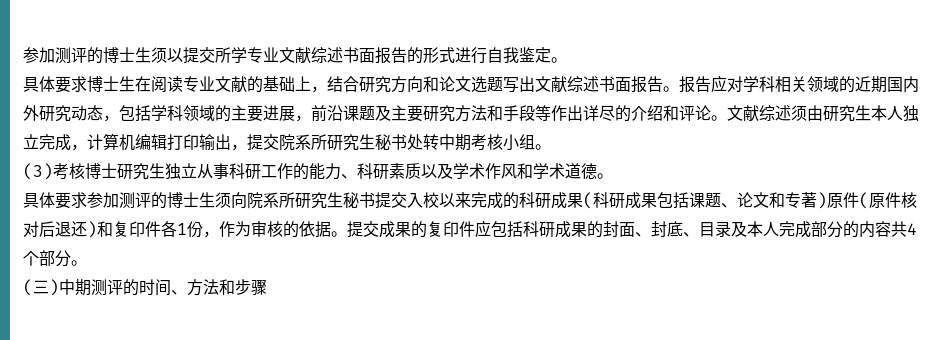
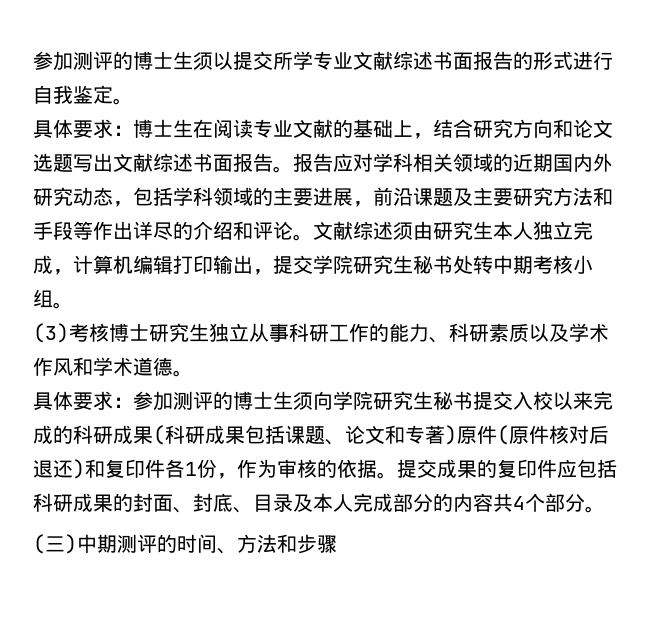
- 具体要求博士生在阅读专业文献的基础上，结合研究方向和论文选题写出文献综述书面报告。
+ 具体要求：博士生在阅读专业文献的基础上，结合研究方向和论文选题写出文献综述书面报告。
- 文献综述须由研究生本人独立完成，计算机编辑打印输出，提交院系所研究生秘书处转中期考核小组。
+ 文献综述须由研究生本人独立完成，计算机编辑打印输出，提交学院研究生秘书处转中期考核小组。
- 具体要求参加测评的博士生须向院系所研究生秘书提交入校以来完成的科研成果(科研成果包括课题、论文和专著)原件(原件核对后退还)和复印件各1份，作为审核的依据。
+ 具体要求：参加测评的博士生须向学院研究生秘书提交入校以来完成的科研成果(科研成果包括课题、论文和专著)原件(原件核对后退还)和复印件各1份，作为审核的依据。

